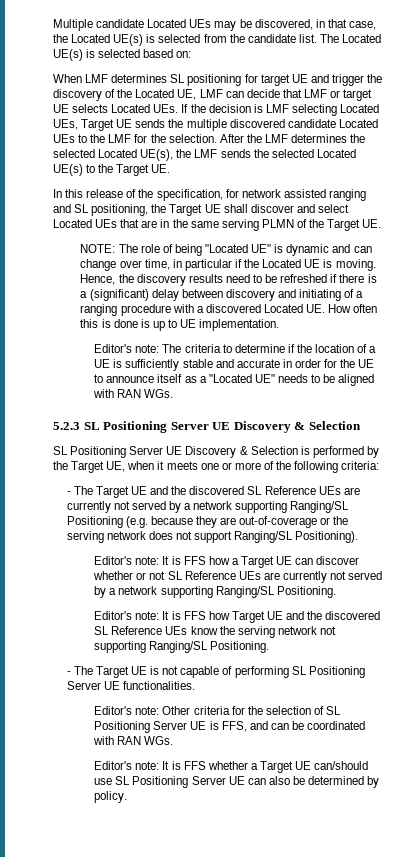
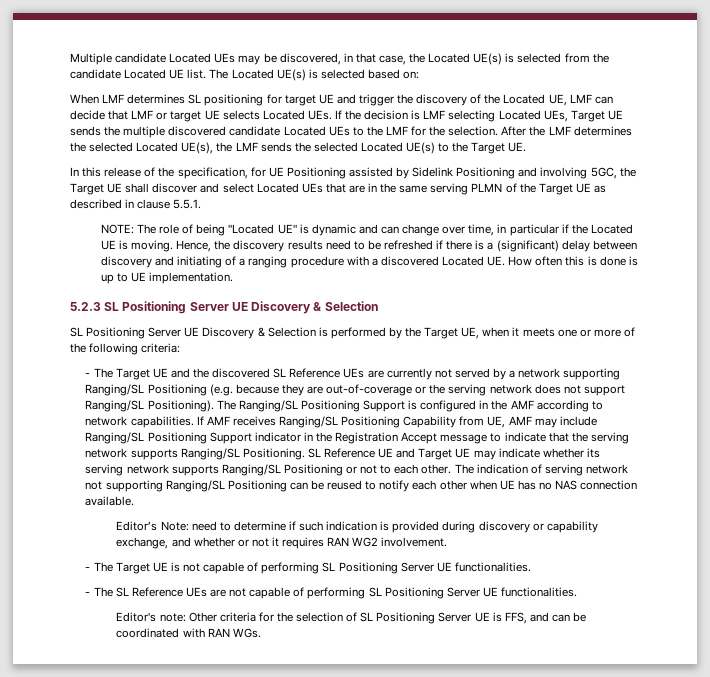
- Multiple candidate Located UEs may be discovered, in that case, the Located UE(s) is selected from the candidate list.
+ Multiple candidate Located UEs may be discovered, in that case, the Located UE(s) is selected from the candidate Located UE list.
- In this release of the specification, for network assisted ranging and SL positioning, the Target UE shall discover and select Located UEs that are in the same serving PLMN of the Target UE.
+ In this release of the specification, for UE Positioning assisted by Sidelink Positioning and involving 5GC, the Target UE shall discover and select Located UEs that are in the same serving PLMN of the Target UE as described in clause 5.5.1.
- Editor's note: The criteria to determine if the location of a UE is sufficiently stable and accurate in order for the UE to announce itself as a "Located UE" needs to be aligned with RAN WGs.
- - The Target UE and the discovered SL Reference UEs are currently not served by a network supporting Ranging/SL Positioning (e.g. because they are out-of-coverage or the serving network does not support Ranging/SL Positioning).
- Editor's note: It is FFS how a Target UE can discover whether or not SL Reference UEs are currently not served by a network supporting Ranging/SL Positioning.
- Editor's note: It is FFS how Target UE and the discovered SL Reference UEs know the serving network not supporting Ranging/SL Positioning.
+ - The Target UE and the discovered SL Reference UEs are currently not served by a network supporting Ranging/SL Positioning (e.g. because they are out-of-coverage or the serving network does not support Ranging/SL Positioning). The Ranging/SL Positioning Support is configured in the AMF according to network capabilities. If AMF receives Ranging/SL Positioning Capability from UE, AMF may include Ranging/SL Positioning Support indicator in the Registration Accept message to indicate that the serving network supports Ranging/SL Positioning. SL Reference UE and Target UE may indicate whether its serving network supports Ranging/SL Positioning or not to each other. The indication of serving network not supporting Ranging/SL Positioning can be reused to notify each other when UE has no NAS connection available.
+ Editor’s Note: need to determine if such indication is provided during discovery or capability exchange, and whether or not it requires RAN WG2 involvement.
+ - The SL Reference UEs are not capable of performing SL Positioning Server UE functionalities.
- Editor's note: It is FFS whether a Target UE can/should use SL Positioning Server UE can also be determined by policy.

